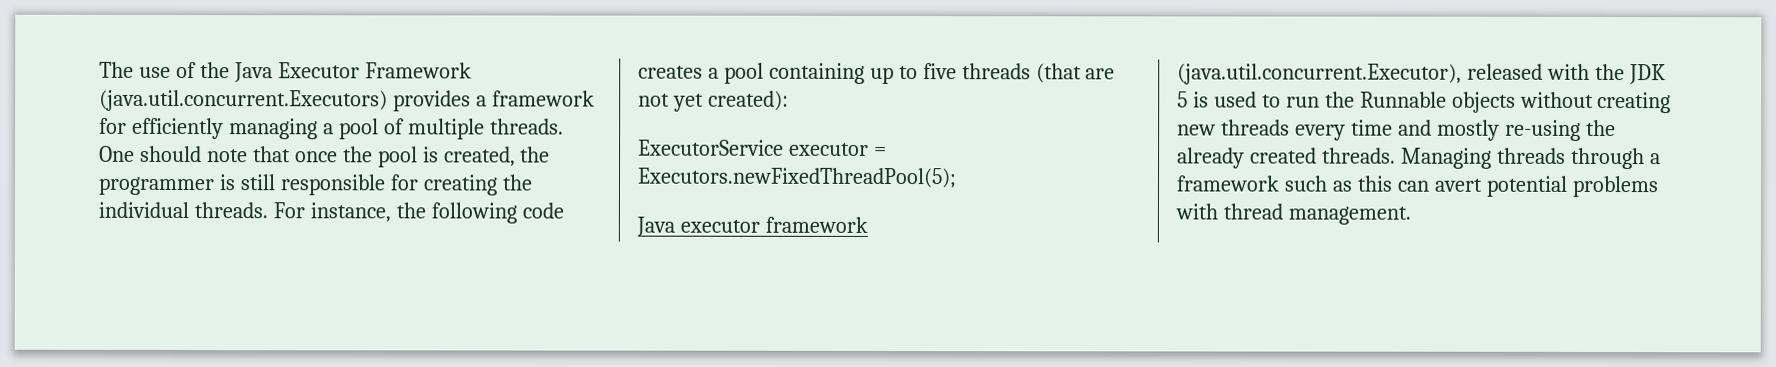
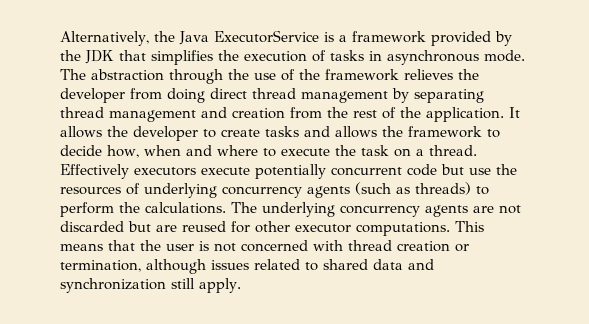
- The use of the Java Executor Framework (java.util.concurrent.Executors) provides a framework for efficiently managing a pool of multiple threads. One should note that once the pool is created, the programmer is still responsible for creating the individual threads. For instance, the following code creates a pool containing up to five threads (that are not yet created):
- ExecutorService executor = Executors.newFixedThreadPool(5);
- Java executor framework (java.util.concurrent.Executor), released with the JDK 5 is used to run the Runnable objects without creating new threads every time and mostly re-using the already created threads. Managing threads through a framework such as this can avert potential problems with thread management.
+ Alternatively, the Java ExecutorService is a framework provided by the JDK that simplifies the execution of tasks in asynchronous mode. The abstraction through the use of the framework relieves the developer from doing direct thread management by separating thread management and creation from the rest of the application. It allows the developer to create tasks and allows the framework to decide how, when and where to execute the task on a thread. Effectively executors execute potentially concurrent code but use the resources of underlying concurrency agents (such as threads) to perform the calculations. The underlying concurrency agents are not discarded but are reused for other executor computations. This means that the user is not concerned with thread creation or termination, although issues related to shared data and synchronization still apply.

